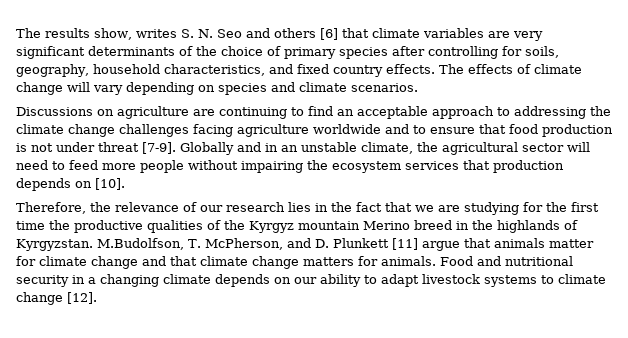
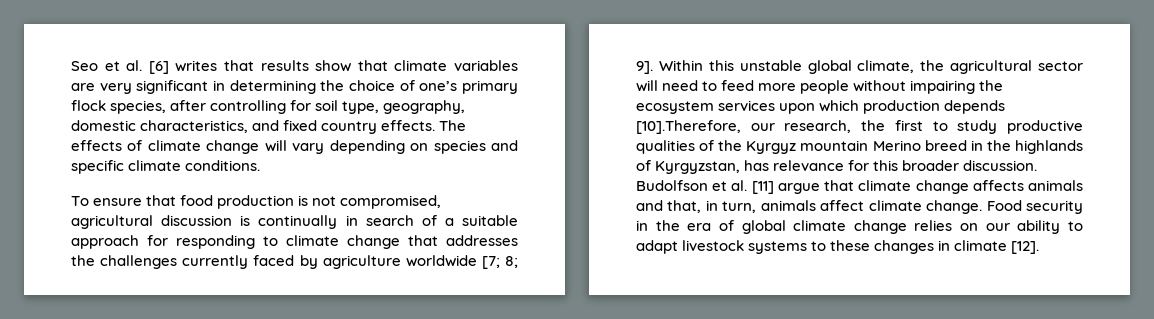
- The results show, writes S. N. Seo and others [6] that climate variables are very significant determinants of the choice of primary species after controlling for soils, geography, household characteristics, and fixed country effects.
+ Seo et al. [6] writes that results show that climate variables are very significant in determining the choice of one’s primary flock species, after controlling for soil type, geography, domestic characteristics, and fixed country effects.
- The effects of climate change will vary depending on species and climate scenarios.
- Discussions on agriculture are continuing to find an acceptable approach to addressing the climate change challenges facing agriculture worldwide and to ensure that food production is not under threat [7-9]. Globally and in an unstable climate, the agricultural sector will need to feed more people without impairing the ecosystem services that production depends on [10].
- Therefore, the relevance of our research lies in the fact that we are studying for the first time the productive qualities of the Kyrgyz mountain Merino breed in the highlands of Kyrgyzstan. M.Budolfson, T. McPherson, and D. Plunkett [11] argue that animals matter for climate change and that climate change matters for animals. Food and nutritional security in a changing climate depends on our ability to adapt livestock systems to climate change [12].
+ The effects of climate change will vary depending on species and specific climate conditions.
+ To ensure that food production is not compromised, agricultural discussion is continually in search of a suitable approach for responding to climate change that addresses the challenges currently faced by agriculture worldwide [7; 8; 9]. Within this unstable global climate, the agricultural sector will need to feed more people without impairing the ecosystem services upon which production depends [10].Therefore, our research, the first to study productive qualities of the Kyrgyz mountain Merino breed in the highlands of Kyrgyzstan, has relevance for this broader discussion. Budolfson et al. [11] argue that climate change affects animals and that, in turn, animals affect climate change. Food security in the era of global climate change relies on our ability to adapt livestock systems to these changes in climate [12].

